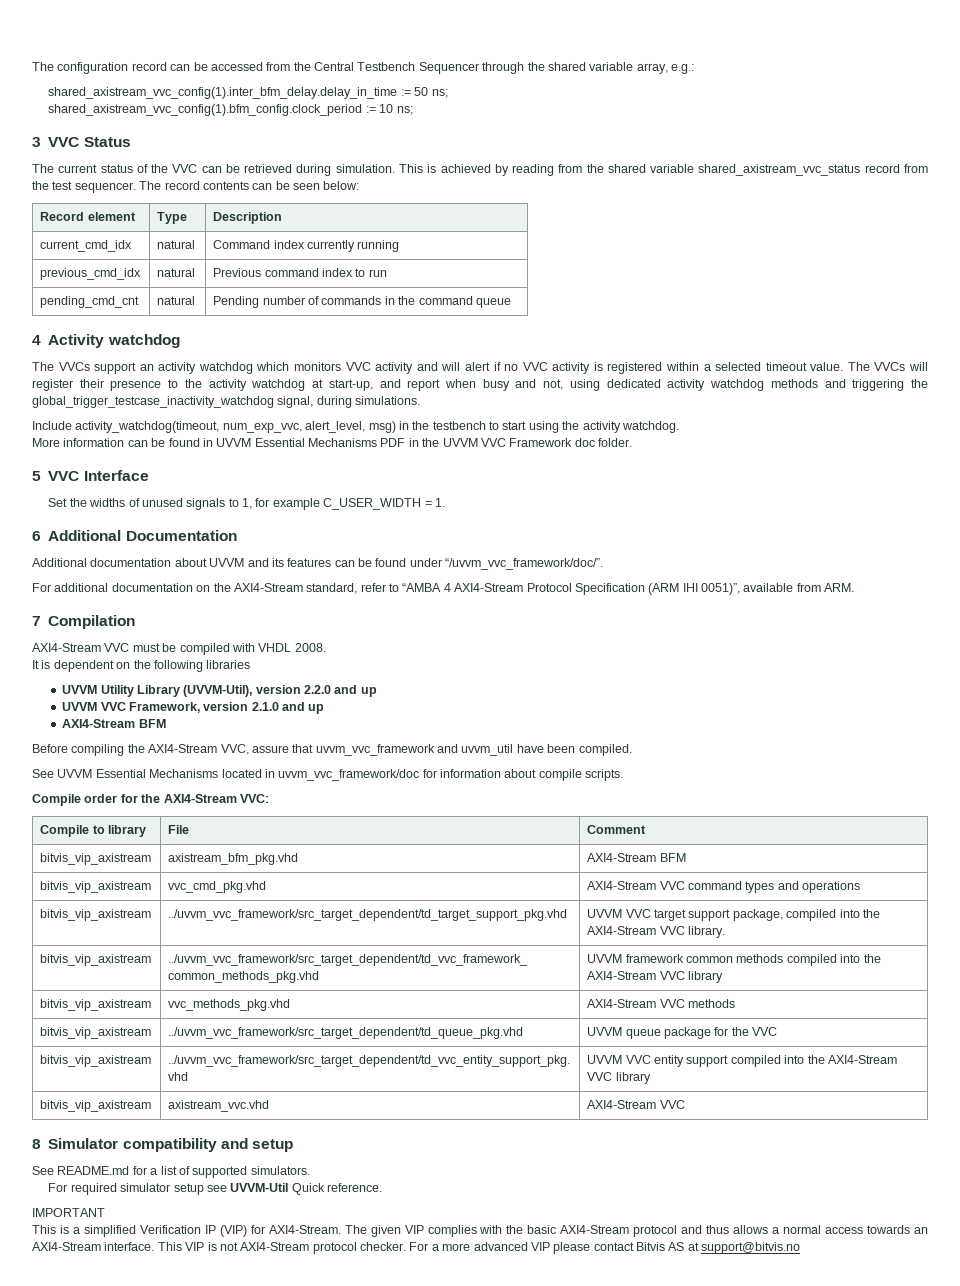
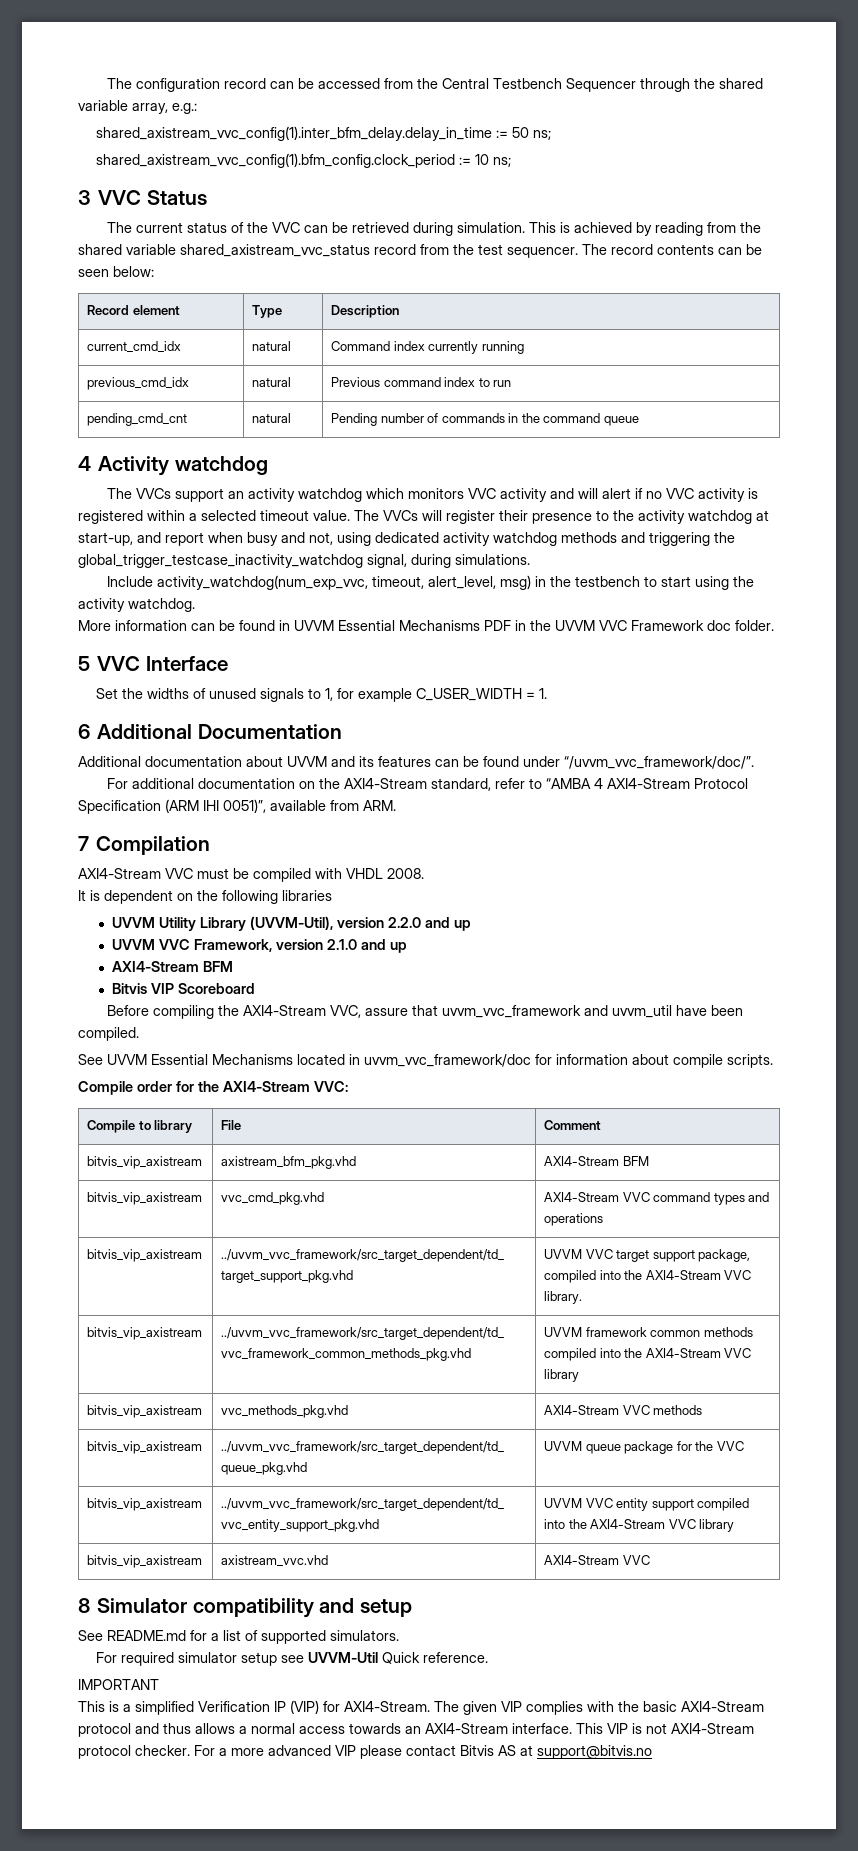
- Include activity_watchdog(timeout, num_exp_vvc, alert_level, msg) in the testbench to start using the activity watchdog.
+ Include activity_watchdog(num_exp_vvc, timeout, alert_level, msg) in the testbench to start using the activity watchdog.
+ Bitvis VIP Scoreboard

